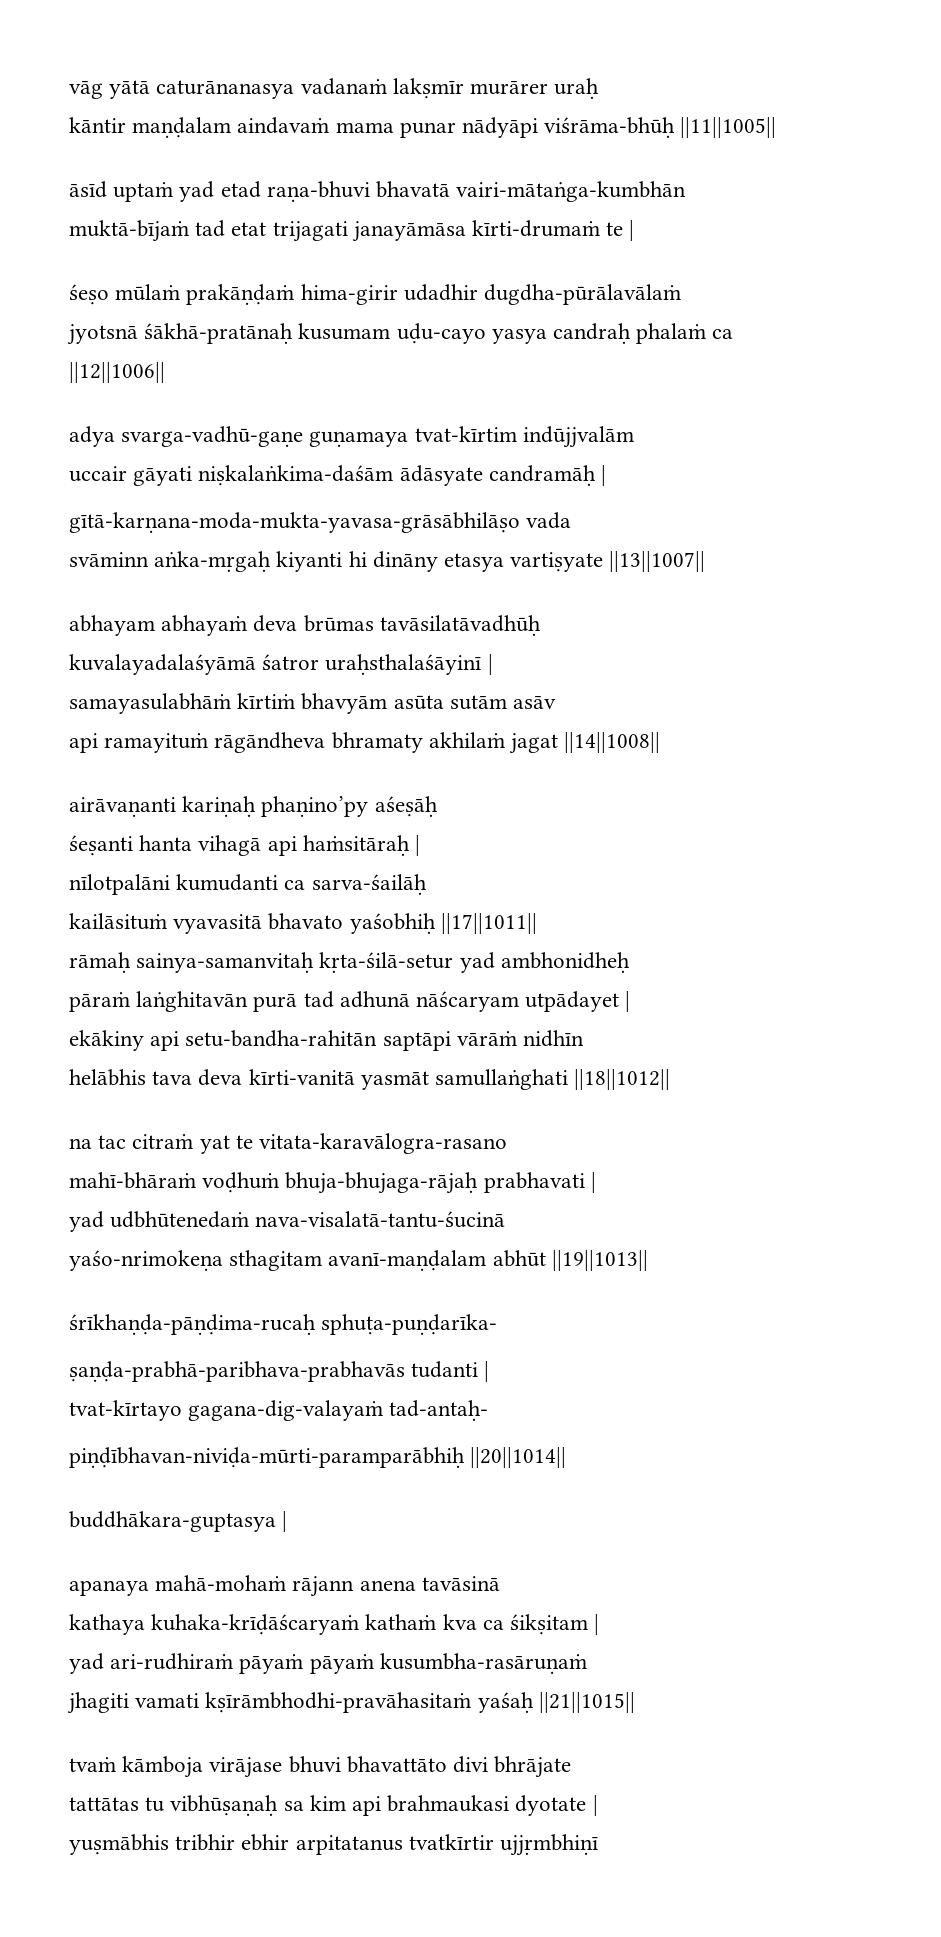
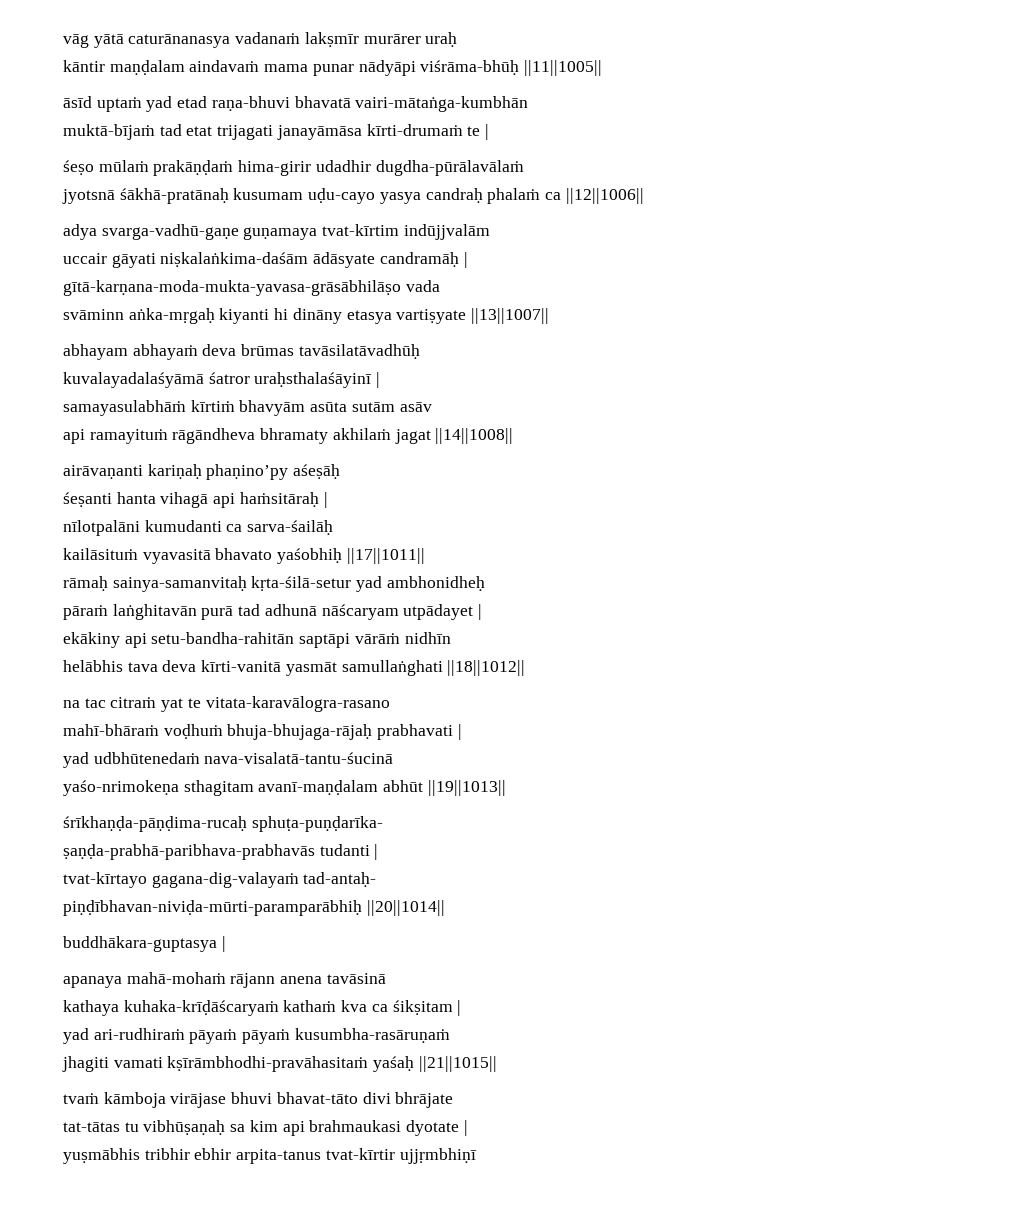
- tvaṁ kāmboja virājase bhuvi bhavattāto divi bhrājate
+ tvaṁ kāmboja virājase bhuvi bhavat-tāto divi bhrājate
- tattātas tu vibhūṣaṇaḥ sa kim api brahmaukasi dyotate |
+ tat-tātas tu vibhūṣaṇaḥ sa kim api brahmaukasi dyotate |
- yuṣmābhis tribhir ebhir arpitatanus tvatkīrtir ujjṛmbhiṇī
+ yuṣmābhis tribhir ebhir arpita-tanus tvat-kīrtir ujjṛmbhiṇī

